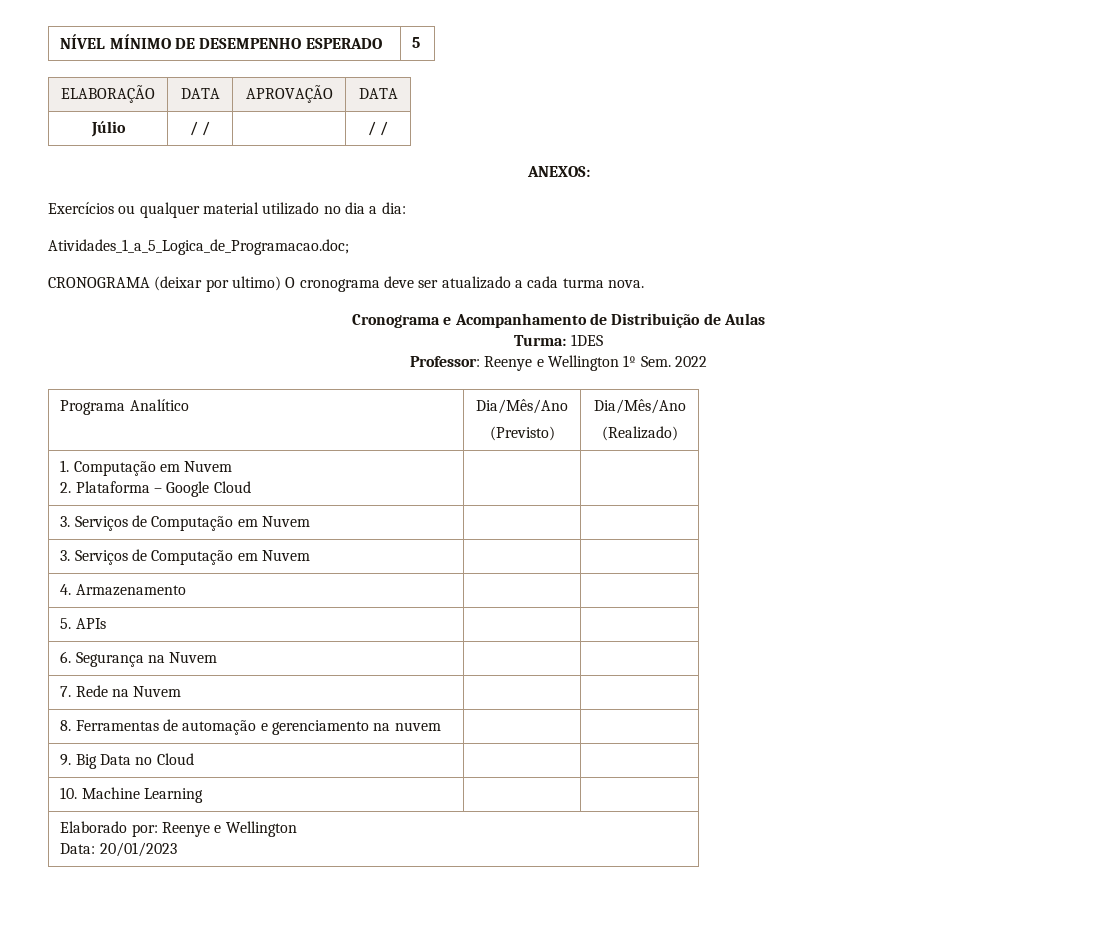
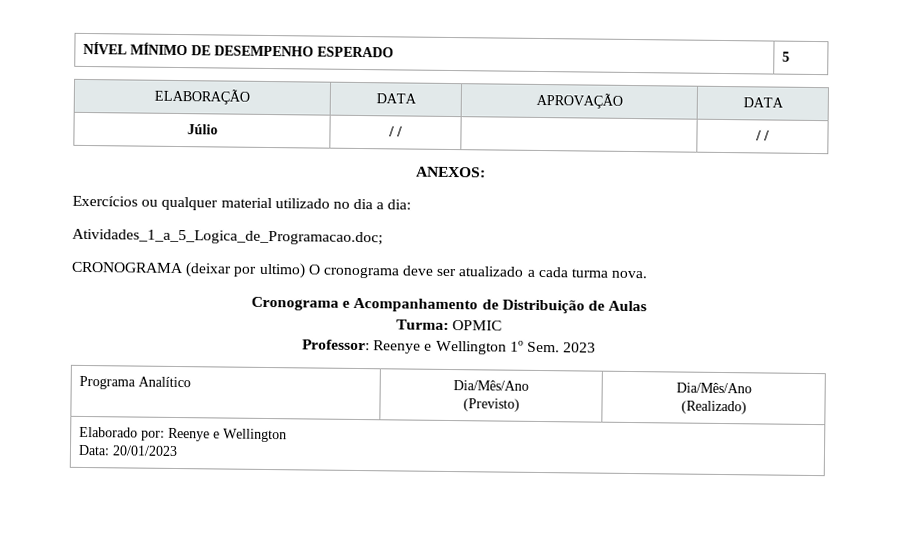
- Turma: 1DES
+ Turma: OPMIC
- Professor: Reenye e Wellington 1º Sem. 2022
+ Professor: Reenye e Wellington 1º Sem. 2023
- 1. Computação em Nuvem
- 2. Plataforma – Google Cloud | |
- 3. Serviços de Computação em Nuvem | |
- 3. Serviços de Computação em Nuvem | |
- 4. Armazenamento | |
- 5. APIs | |
- 6. Segurança na Nuvem | |
- 7. Rede na Nuvem | |
- 8. Ferramentas de automação e gerenciamento na nuvem | |
- 9. Big Data no Cloud | |
- 10. Machine Learning | |

